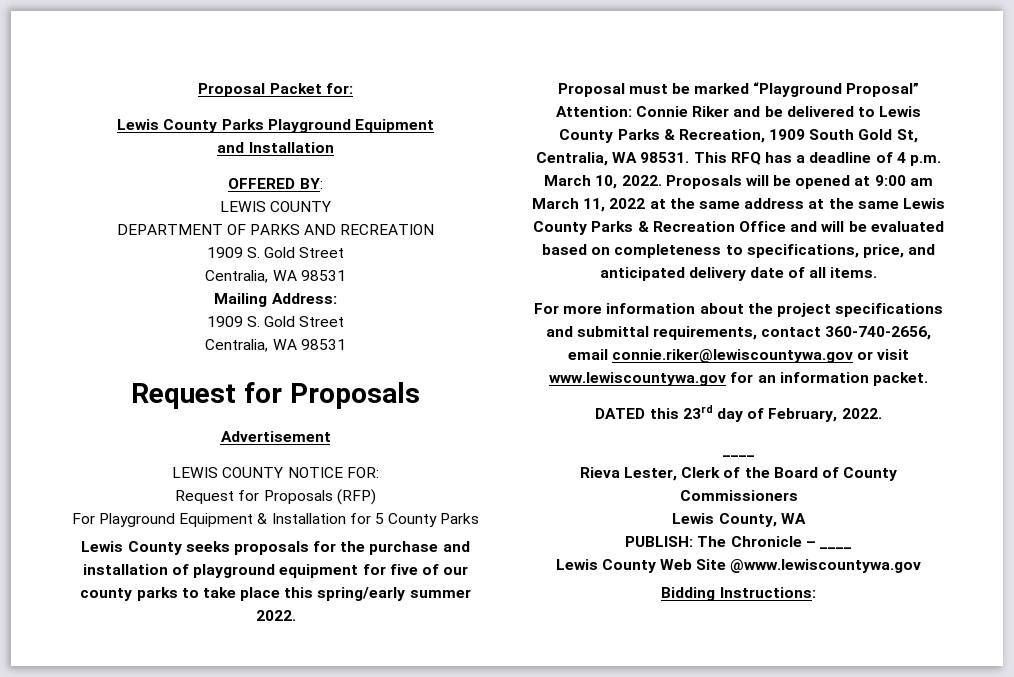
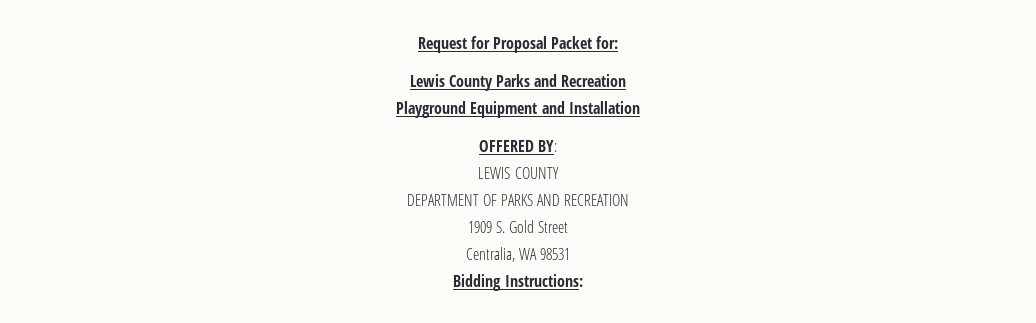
- Proposal Packet for:
+ Request for Proposal Packet for:
- Lewis County Parks Playground Equipment
- and Installation
+ Lewis County Parks and Recreation
+ Playground Equipment and Installation
- Mailing Address:
- 1909 S. Gold Street
- Centralia, WA 98531
- Request for Proposals
- Advertisement
- LEWIS COUNTY NOTICE FOR:
- Request for Proposals (RFP)
- For Playground Equipment & Installation for 5 County Parks
- Lewis County seeks proposals for the purchase and installation of playground equipment for five of our county parks to take place this spring/early summer 2022.
- Proposal must be marked “Playground Proposal” Attention: Connie Riker and be delivered to Lewis County Parks & Recreation, 1909 South Gold St, Centralia, WA 98531. This RFQ has a deadline of 4 p.m. March 10, 2022. Proposals will be opened at 9:00 am March 11, 2022 at the same address at the same Lewis County Parks & Recreation Office and will be evaluated based on completeness to specifications, price, and anticipated delivery date of all items.
- For more information about the project specifications and submittal requirements, contact 360-740-2656, email connie.riker@lewiscountywa.gov or visit www.lewiscountywa.gov for an information packet.
- DATED this 23rd day of February, 2022.
- ____
- Rieva Lester, Clerk of the Board of County Commissioners
- Lewis County, WA
- PUBLISH: The Chronicle – ____
- Lewis County Web Site @www.lewiscountywa.gov

